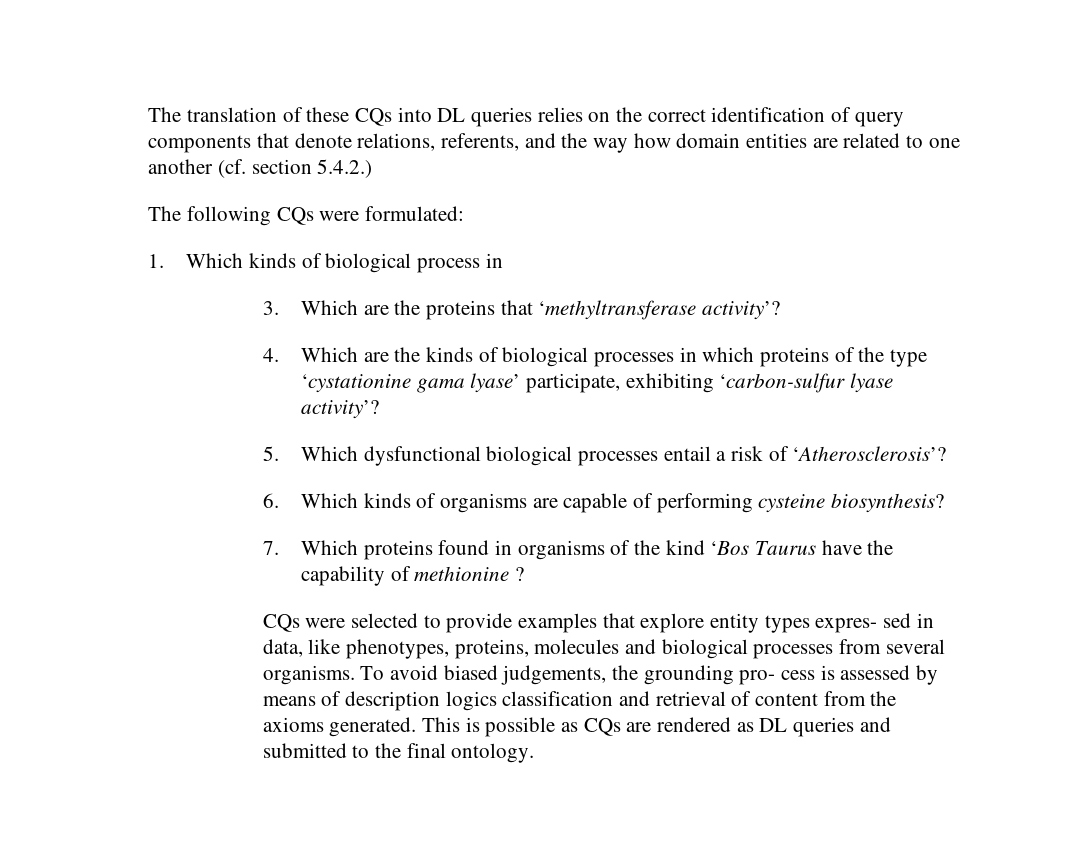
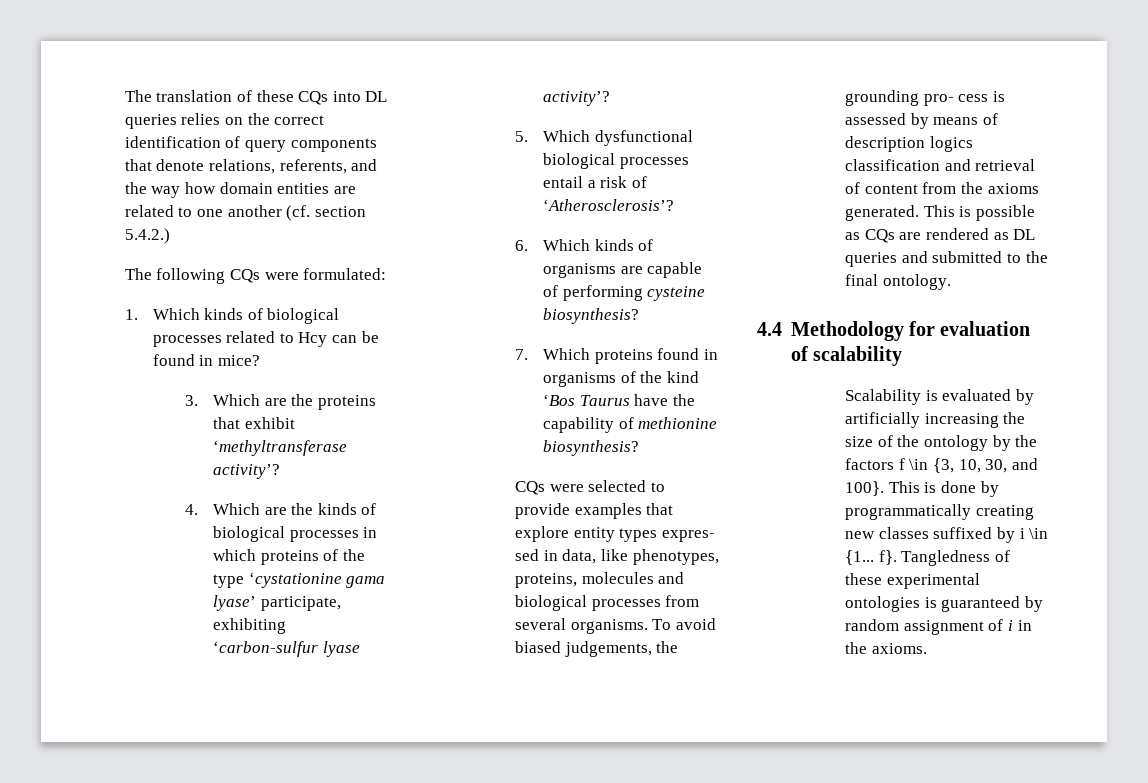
- 1. Which kinds of biological process in
+ 1. Which kinds of biological processes related to Hcy can be found in mice?
- 3. Which are the proteins that ‘methyltransferase activity’?
+ 3. Which are the proteins that exhibit ‘methyltransferase activity’?
- 7. Which proteins found in organisms of the kind ‘Bos Taurus have the capability of methionine ?
+ 7. Which proteins found in organisms of the kind ‘Bos Taurus have the capability of methionine biosynthesis?
+ 4.4 Methodology for evaluation of scalability
+ Scalability is evaluated by artificially increasing the size of the ontology by the factors f \in {3, 10, 30, and 100}. This is done by programmatically creating new classes suffixed by i \in {1... f}. Tangledness of these experimental ontologies is guaranteed by random assignment of i in the axioms.

